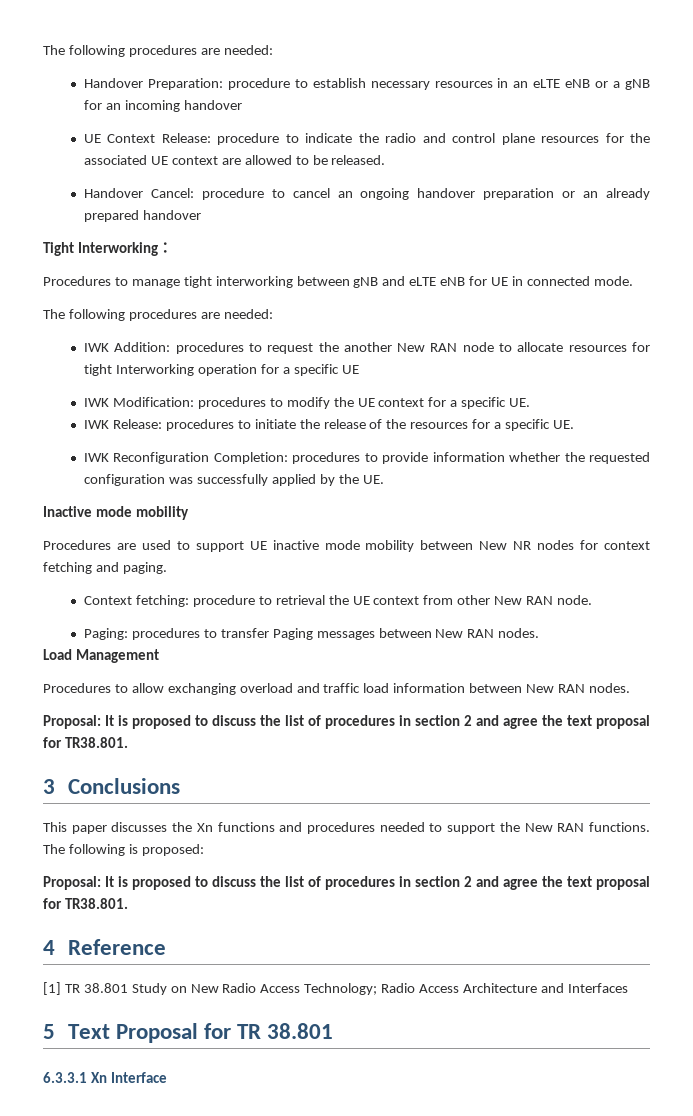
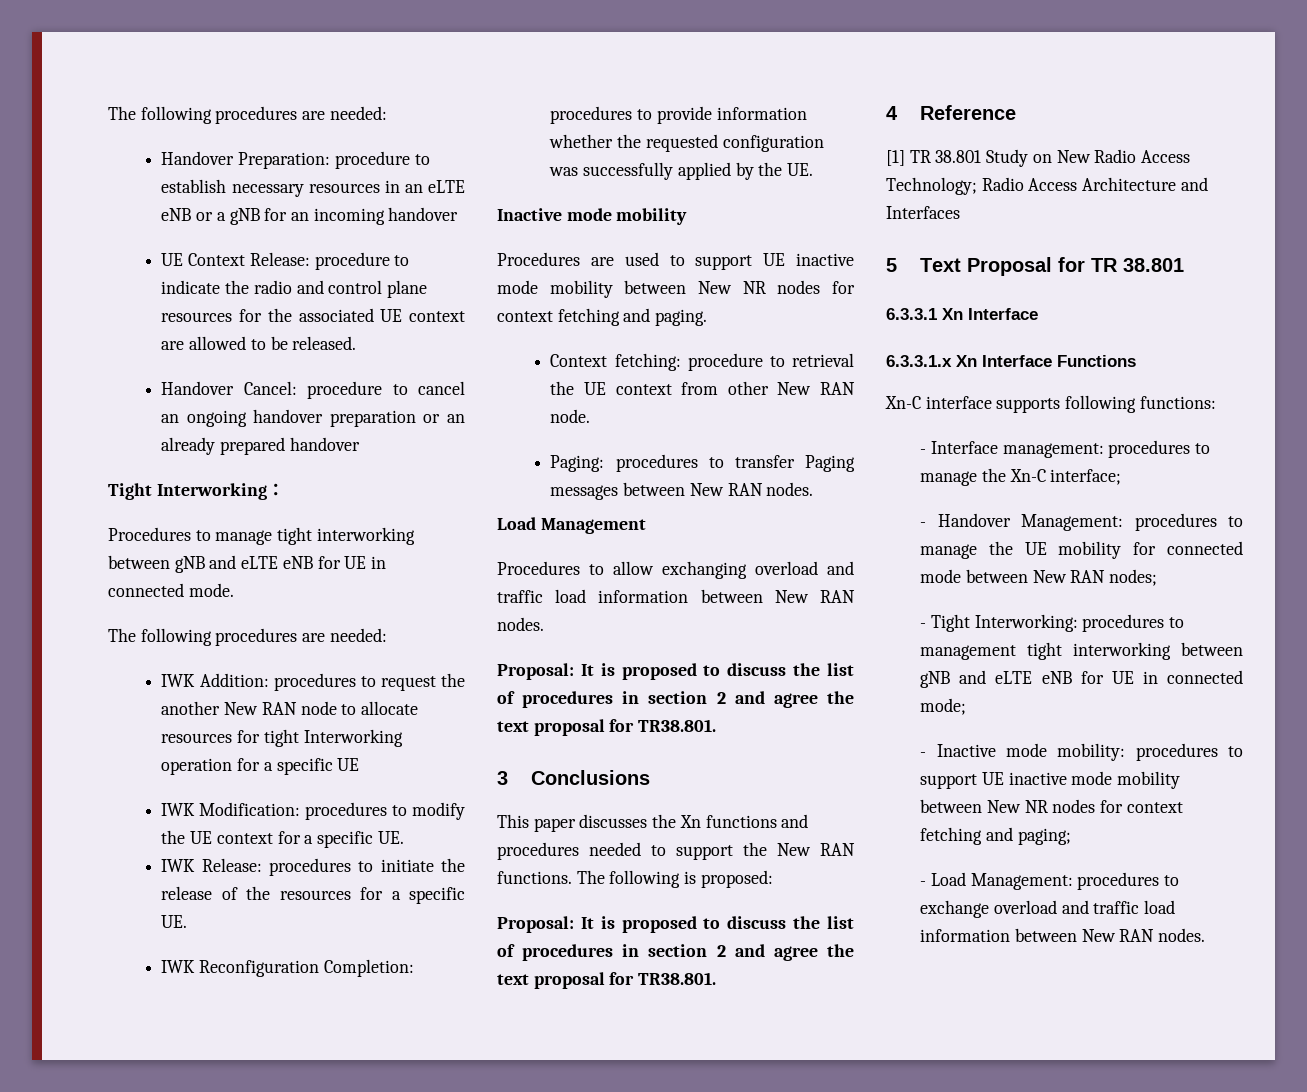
+ 6.3.3.1.x Xn Interface Functions
+ Xn-C interface supports following functions:
+ - Interface management: procedures to manage the Xn-C interface;
+ - Handover Management: procedures to manage the UE mobility for connected mode between New RAN nodes;
+ - Tight Interworking: procedures to management tight interworking between gNB and eLTE eNB for UE in connected mode;
+ - Inactive mode mobility: procedures to support UE inactive mode mobility between New NR nodes for context fetching and paging;
+ - Load Management: procedures to exchange overload and traffic load information between New RAN nodes.

